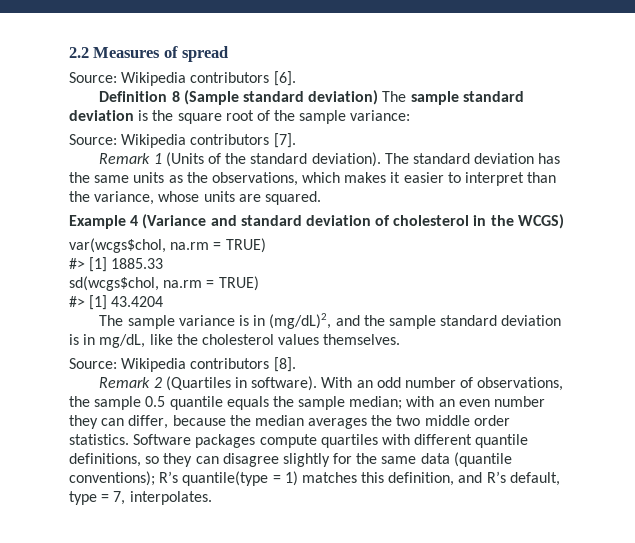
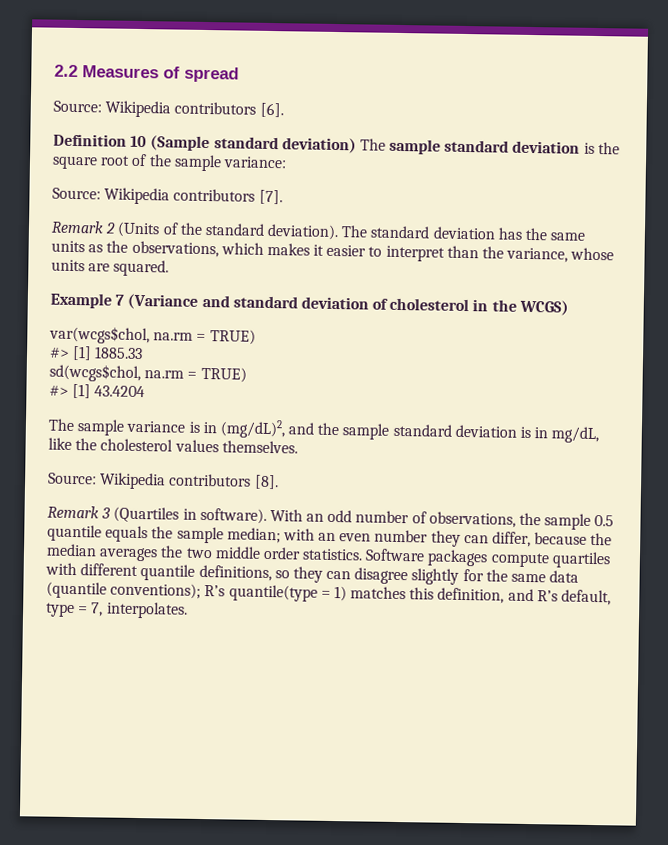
- Definition 8 (Sample standard deviation) The sample standard deviation is the square root of the sample variance:
+ Definition 10 (Sample standard deviation) The sample standard deviation is the square root of the sample variance:
- Remark 1 (Units of the standard deviation).
+ Remark 2 (Units of the standard deviation).
- Example 4 (Variance and standard deviation of cholesterol in the WCGS)
+ Example 7 (Variance and standard deviation of cholesterol in the WCGS)
- Remark 2 (Quartiles in software).
+ Remark 3 (Quartiles in software).

